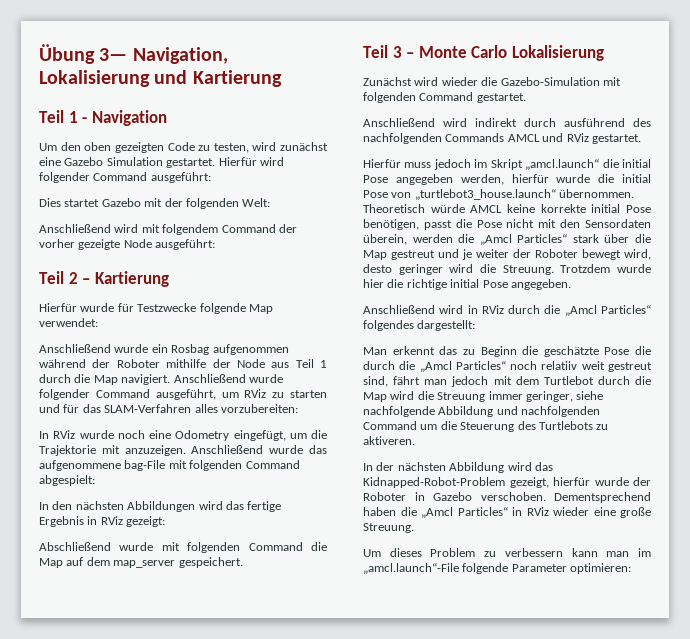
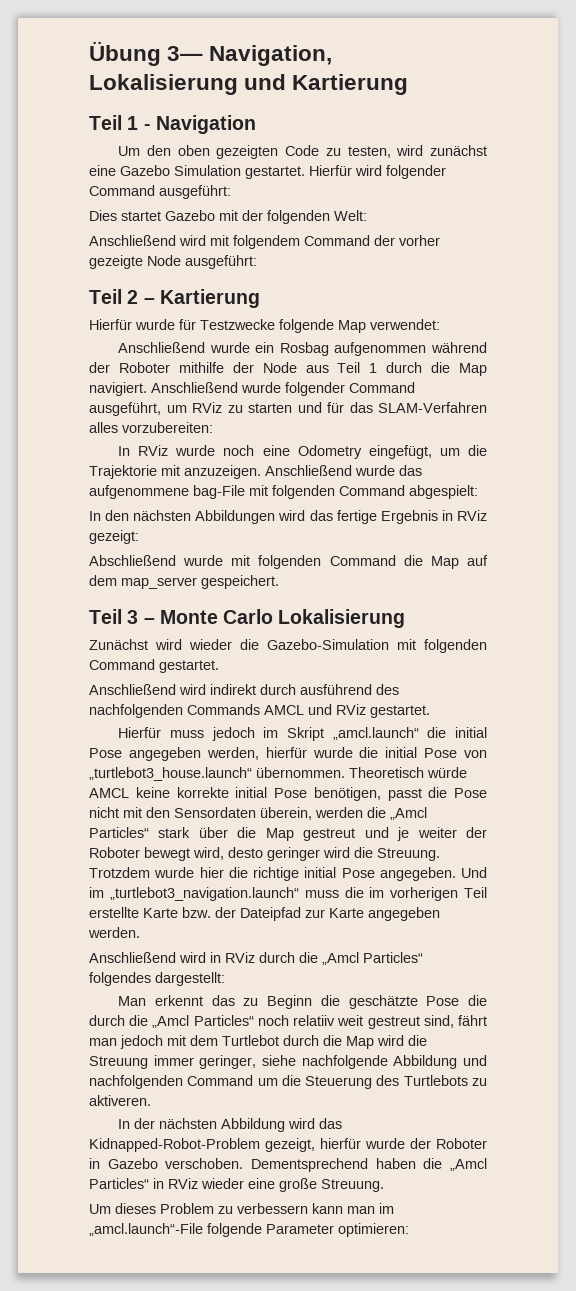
+ Und im „turtlebot3_navigation.launch“ muss die im vorherigen Teil erstellte Karte bzw. der Dateipfad zur Karte angegeben werden.

